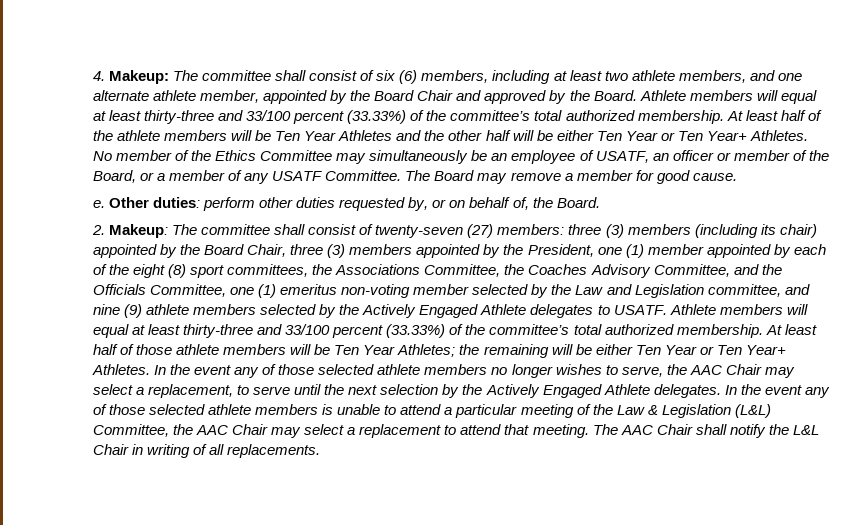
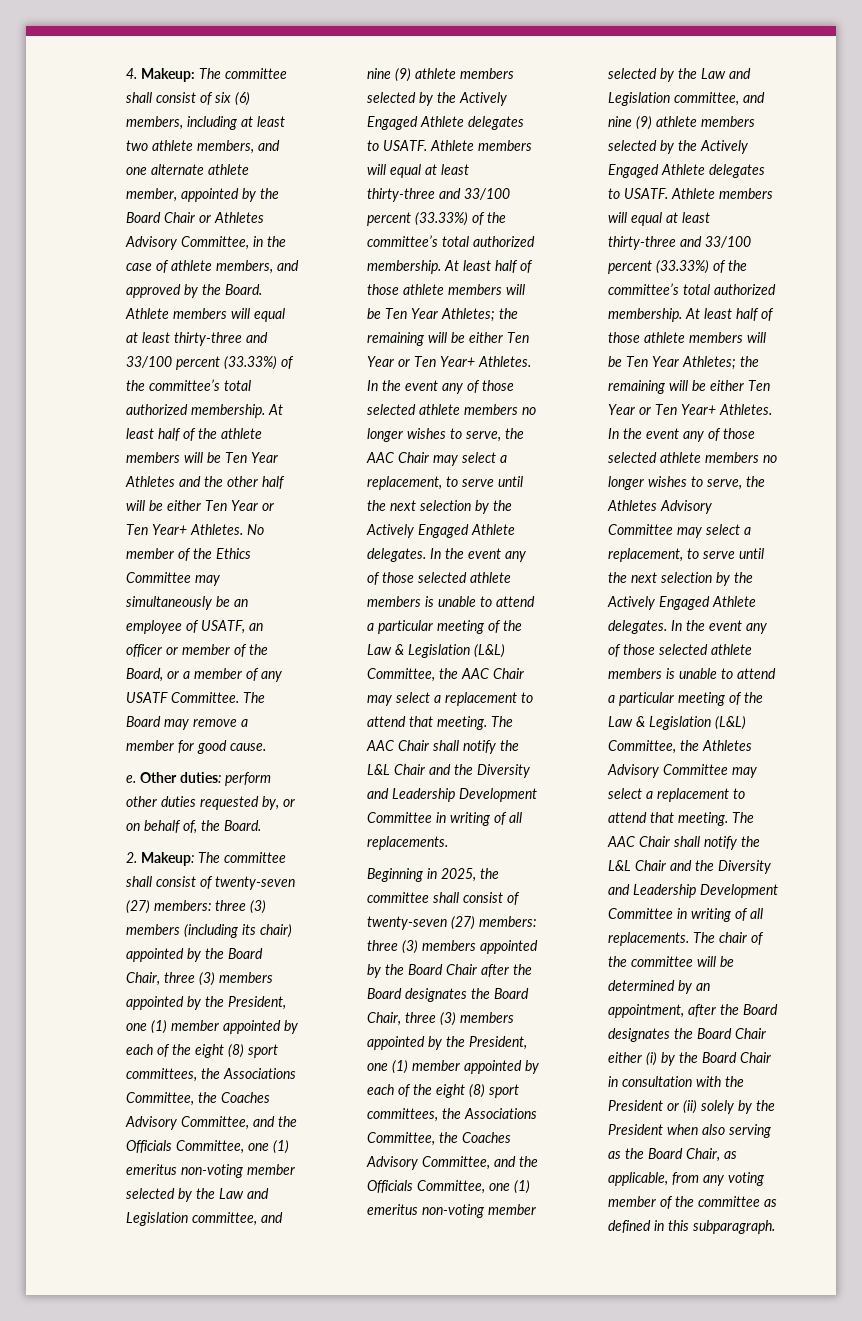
- 4. Makeup: The committee shall consist of six (6) members, including at least two athlete members, and one alternate athlete member, appointed by the Board Chair and approved by the Board.
+ 4. Makeup: The committee shall consist of six (6) members, including at least two athlete members, and one alternate athlete member, appointed by the Board Chair or Athletes Advisory Committee, in the case of athlete members, and approved by the Board.
- In the event any of those selected athlete members is unable to attend a particular meeting of the Law & Legislation (L&L) Committee, the AAC Chair may select a replacement to attend that meeting. The AAC Chair shall notify the L&L Chair in writing of all replacements.
+ In the event any of those selected athlete members is unable to attend a particular meeting of the Law & Legislation (L&L) Committee, the AAC Chair may select a replacement to attend that meeting. The AAC Chair shall notify the L&L Chair and the Diversity and Leadership Development Committee in writing of all replacements.
+ Beginning in 2025, the committee shall consist of twenty-seven (27) members: three (3) members appointed by the Board Chair after the Board designates the Board Chair, three (3) members appointed by the President, one (1) member appointed by each of the eight (8) sport committees, the Associations Committee, the Coaches Advisory Committee, and the Officials Committee, one (1) emeritus non-voting member selected by the Law and Legislation committee, and nine (9) athlete members selected by the Actively Engaged Athlete delegates to USATF. Athlete members will equal at least thirty-three and 33/100 percent (33.33%) of the committee’s total authorized membership. At least half of those athlete members will be Ten Year Athletes; the remaining will be either Ten Year or Ten Year+ Athletes. In the event any of those selected athlete members no longer wishes to serve, the Athletes Advisory Committee may select a replacement, to serve until the next selection by the Actively Engaged Athlete delegates. In the event any of those selected athlete members is unable to attend a particular meeting of the Law & Legislation (L&L) Committee, the Athletes Advisory Committee may select a replacement to attend that meeting. The AAC Chair shall notify the L&L Chair and the Diversity and Leadership Development Committee in writing of all replacements. The chair of the committee will be determined by an appointment, after the Board designates the Board Chair either (i) by the Board Chair in consultation with the President or (ii) solely by the President when also serving as the Board Chair, as applicable, from any voting member of the committee as defined in this subparagraph.

